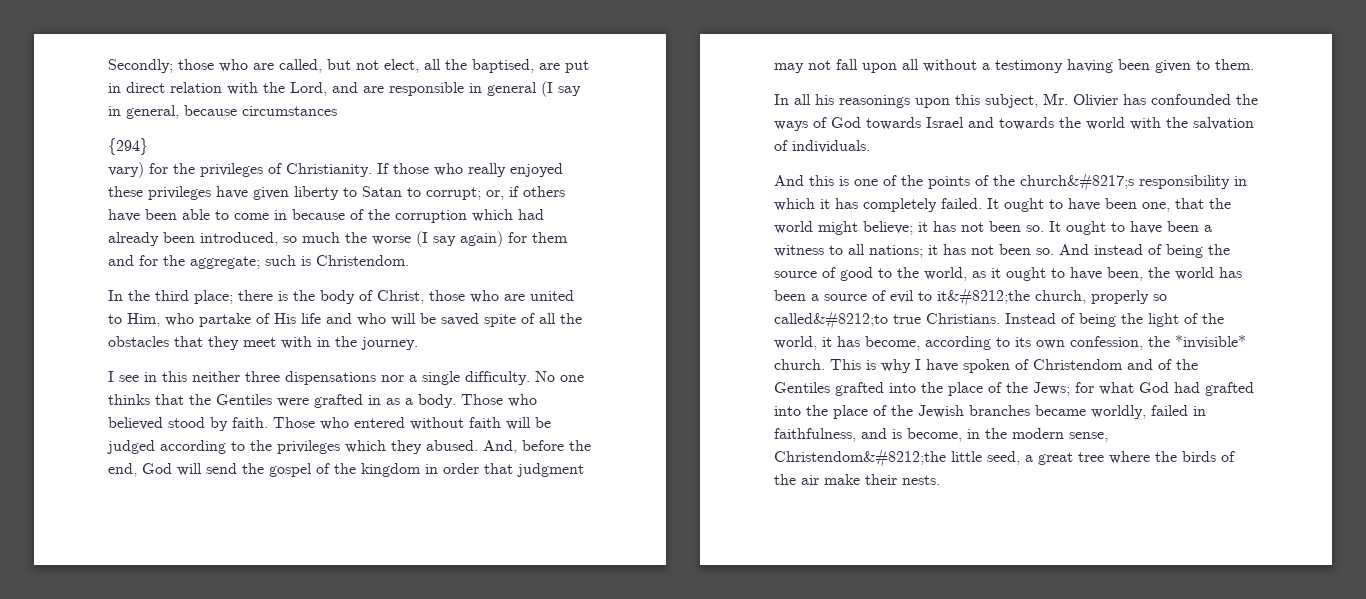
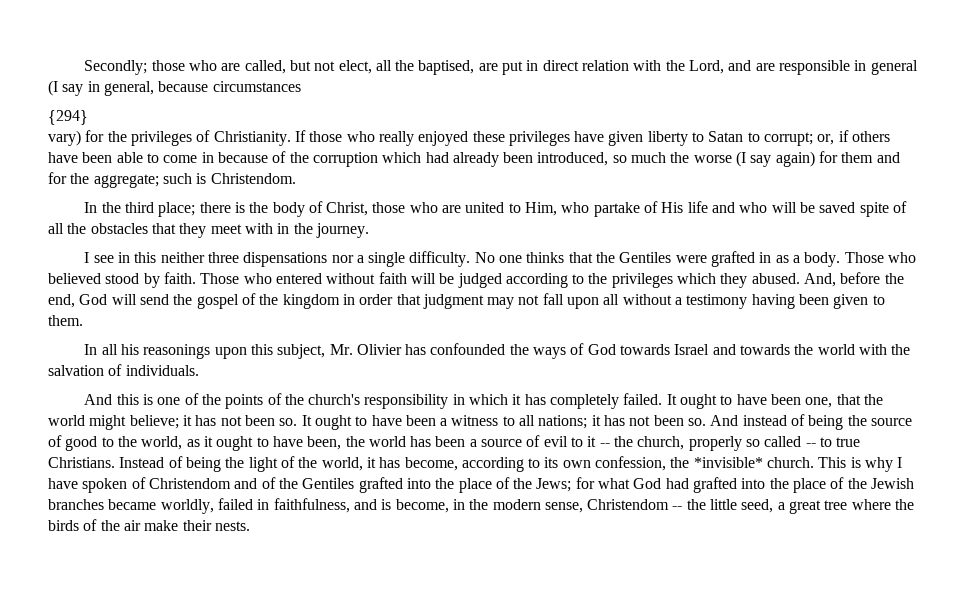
- And this is one of the points of the church&#8217;s responsibility in which it has completely failed.
+ And this is one of the points of the church's responsibility in which it has completely failed.
- And instead of being the source of good to the world, as it ought to have been, the world has been a source of evil to it&#8212;the church, properly so called&#8212;to true Christians.
+ And instead of being the source of good to the world, as it ought to have been, the world has been a source of evil to it -- the church, properly so called -- to true Christians.
- This is why I have spoken of Christendom and of the Gentiles grafted into the place of the Jews; for what God had grafted into the place of the Jewish branches became worldly, failed in faithfulness, and is become, in the modern sense, Christendom&#8212;the little seed, a great tree where the birds of the air make their nests.
+ This is why I have spoken of Christendom and of the Gentiles grafted into the place of the Jews; for what God had grafted into the place of the Jewish branches became worldly, failed in faithfulness, and is become, in the modern sense, Christendom -- the little seed, a great tree where the birds of the air make their nests.

